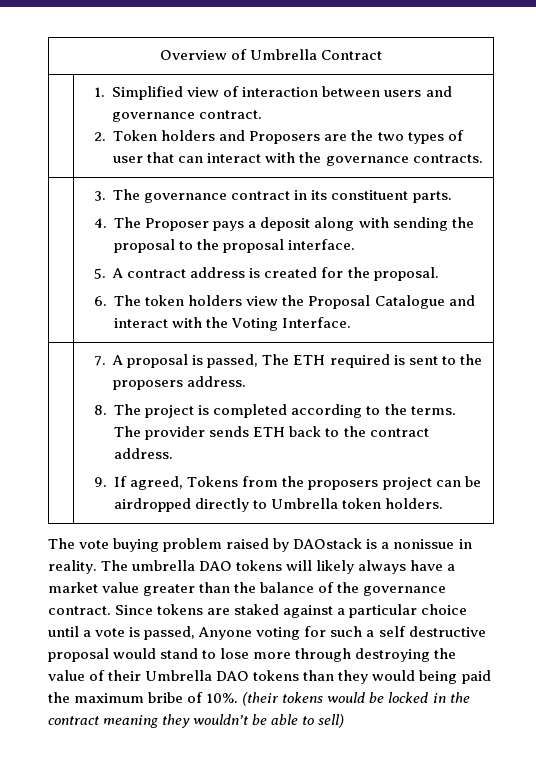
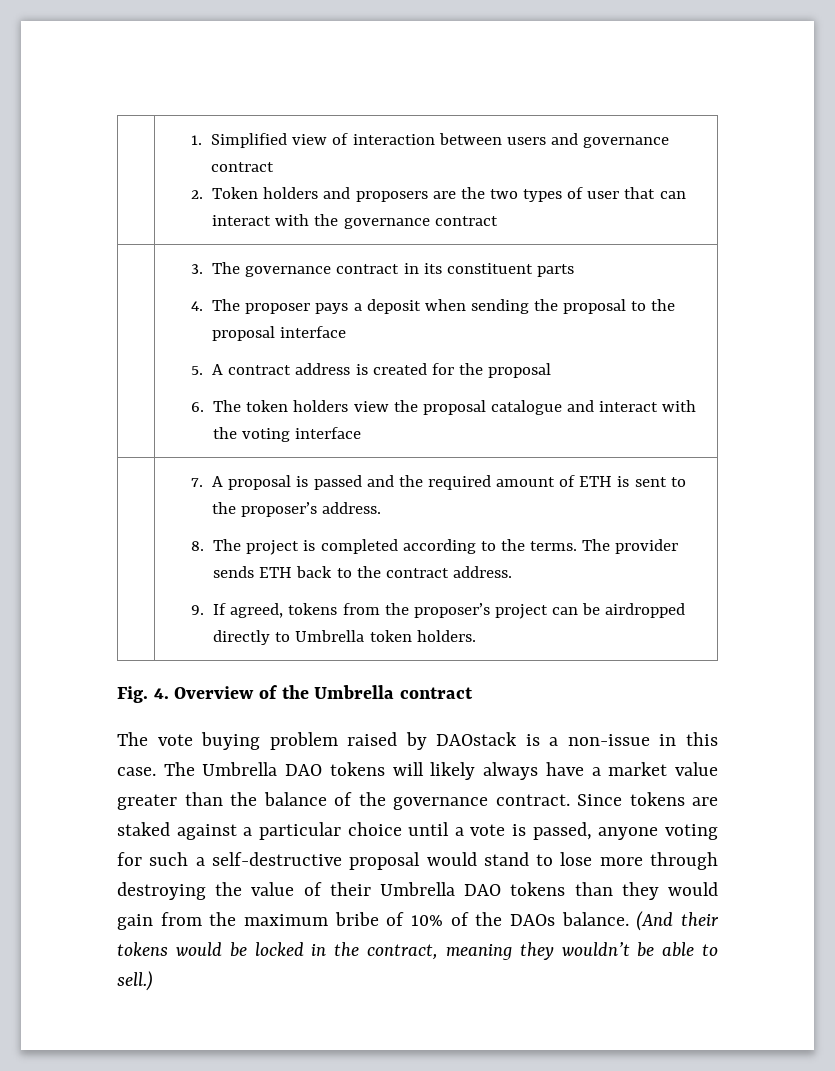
- Overview of Umbrella Contract
- | 1. Simplified view of interaction between users and governance contract.
- 2. Token holders and Proposers are the two types of user that can interact with the governance contracts.
+ | 1. Simplified view of interaction between users and governance contract
+ 2. Token holders and proposers are the two types of user that can interact with the governance contract
- 3. The governance contract in its constituent parts.
+ 3. The governance contract in its constituent parts
- 4. The Proposer pays a deposit along with sending the proposal to the proposal interface.
+ 4. The proposer pays a deposit when sending the proposal to the proposal interface
- 5. A contract address is created for the proposal.
+ 5. A contract address is created for the proposal
- 6. The token holders view the Proposal Catalogue and interact with the Voting Interface.
+ 6. The token holders view the proposal catalogue and interact with the voting interface
- 7. A proposal is passed, The ETH required is sent to the proposers address.
+ 7. A proposal is passed and the required amount of ETH is sent to the proposer’s address.
- 9. If agreed, Tokens from the proposers project can be airdropped directly to Umbrella token holders.
+ 9. If agreed, tokens from the proposer’s project can be airdropped directly to Umbrella token holders.
+ Fig. 4. Overview of the Umbrella contract
- The vote buying problem raised by DAOstack is a nonissue in reality. The umbrella DAO tokens will likely always have a market value greater than the balance of the governance contract.
+ The vote buying problem raised by DAOstack is a non-issue in this case. The Umbrella DAO tokens will likely always have a market value greater than the balance of the governance contract.
- Since tokens are staked against a particular choice until a vote is passed, Anyone voting for such a self destructive proposal would stand to lose more through destroying the value of their Umbrella DAO tokens than they would being paid the maximum bribe of 10%. (their tokens would be locked in the contract meaning they wouldn’t be able to sell)
+ Since tokens are staked against a particular choice until a vote is passed, anyone voting for such a self-destructive proposal would stand to lose more through destroying the value of their Umbrella DAO tokens than they would gain from the maximum bribe of 10% of the DAOs balance. (And their tokens would be locked in the contract, meaning they wouldn’t be able to sell.)

